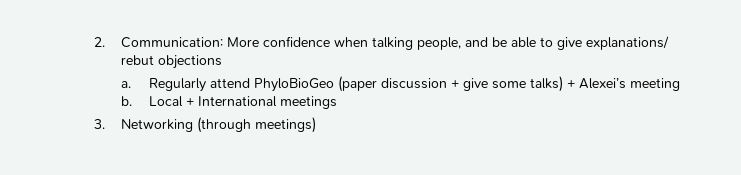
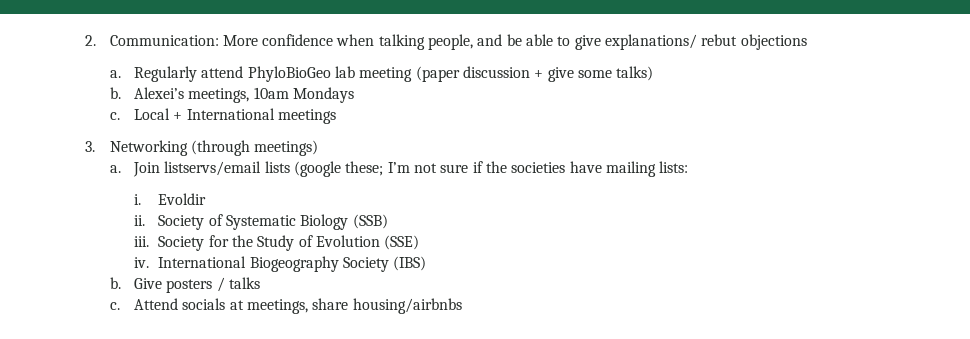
- Regularly attend PhyloBioGeo (paper discussion + give some talks) + Alexei’s meeting
- b.
+ Regularly attend PhyloBioGeo lab meeting (paper discussion + give some talks)
+ b. Alexei’s meetings, 10am Mondays
+ c.
+ a. Join listservs/email lists (google these; I’m not sure if the societies have mailing lists:
+ i. Evoldir
+ ii. Society of Systematic Biology (SSB)
+ iii. Society for the Study of Evolution (SSE)
+ iv. International Biogeography Society (IBS)
+ b. Give posters / talks
+ c. Attend socials at meetings, share housing/airbnbs

